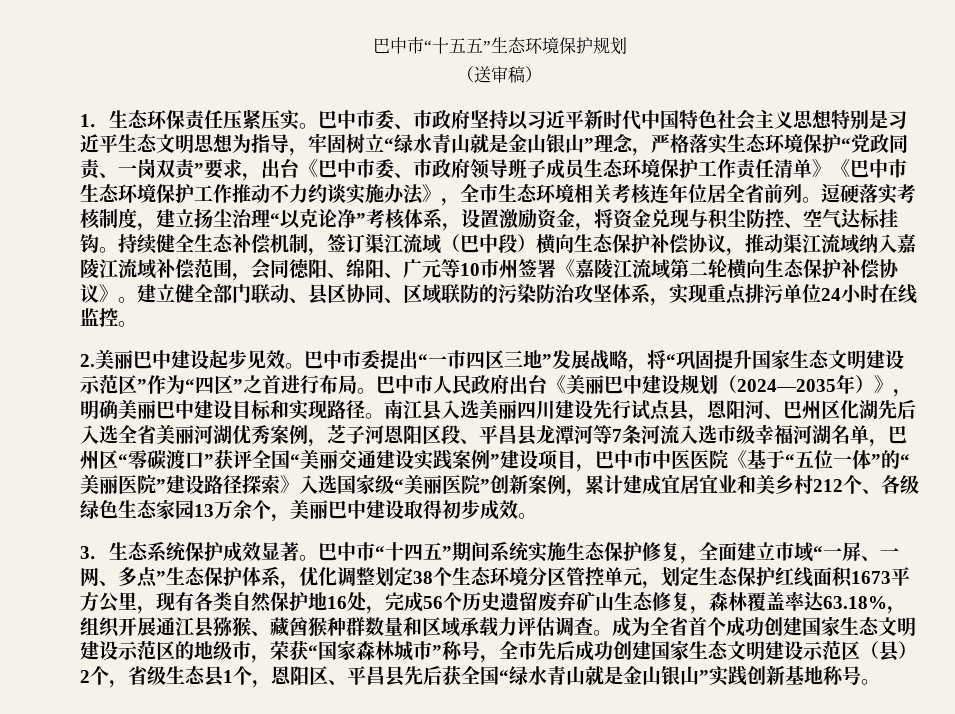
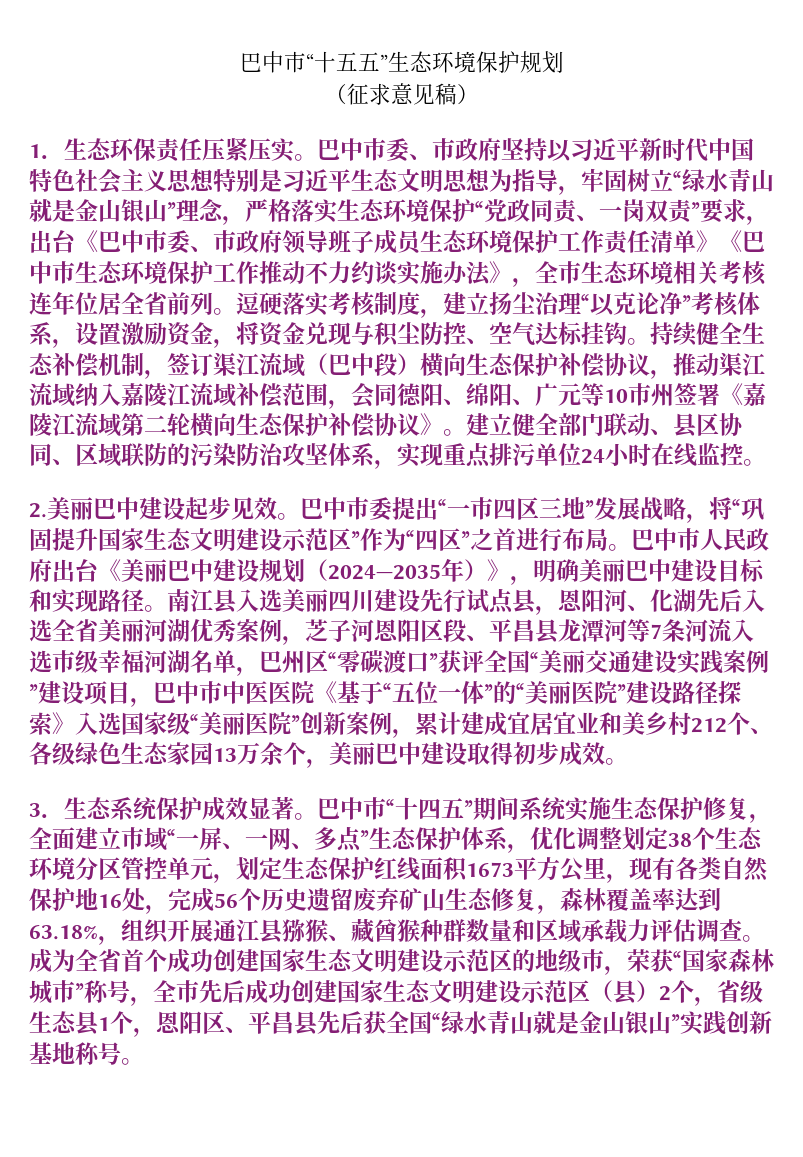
- （送审稿）
+ （征求意见稿）
- 南江县入选美丽四川建设先行试点县，恩阳河、巴州区化湖先后入选全省美丽河湖优秀案例，芝子河恩阳区段、平昌县龙潭河等7条河流入选市级幸福河湖名单，巴州区“零碳渡口”获评全国“美丽交通建设实践案例”建设项目，巴中市中医医院《基于“五位一体”的“美丽医院”建设路径探索》入选国家级“美丽医院”创新案例，累计建成宜居宜业和美乡村212个、各级绿色生态家园13万余个，美丽巴中建设取得初步成效。
+ 南江县入选美丽四川建设先行试点县，恩阳河、化湖先后入选全省美丽河湖优秀案例，芝子河恩阳区段、平昌县龙潭河等7条河流入选市级幸福河湖名单，巴州区“零碳渡口”获评全国“美丽交通建设实践案例”建设项目，巴中市中医医院《基于“五位一体”的“美丽医院”建设路径探索》入选国家级“美丽医院”创新案例，累计建成宜居宜业和美乡村212个、各级绿色生态家园13万余个，美丽巴中建设取得初步成效。
- 巴中市“十四五”期间系统实施生态保护修复，全面建立市域“一屏、一网、多点”生态保护体系，优化调整划定38个生态环境分区管控单元，划定生态保护红线面积1673平方公里，现有各类自然保护地16处，完成56个历史遗留废弃矿山生态修复，森林覆盖率达63.18%，组织开展通江县猕猴、藏酋猴种群数量和区域承载力评估调查。
+ 巴中市“十四五”期间系统实施生态保护修复，全面建立市域“一屏、一网、多点”生态保护体系，优化调整划定38个生态环境分区管控单元，划定生态保护红线面积1673平方公里，现有各类自然保护地16处，完成56个历史遗留废弃矿山生态修复，森林覆盖率达到63.18%，组织开展通江县猕猴、藏酋猴种群数量和区域承载力评估调查。

